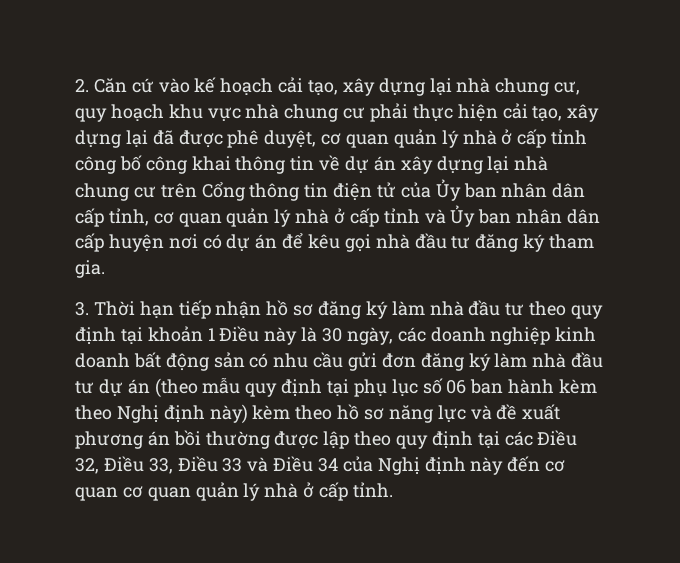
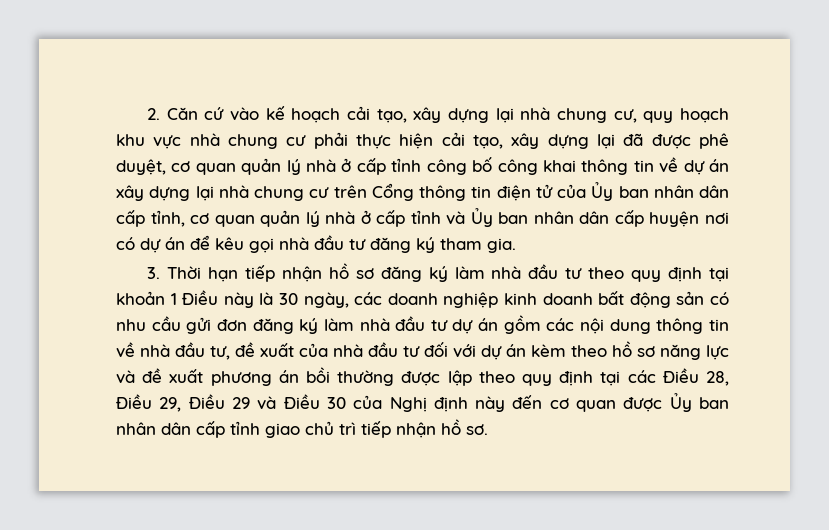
- 3. Thời hạn tiếp nhận hồ sơ đăng ký làm nhà đầu tư theo quy định tại khoản 1 Điều này là 30 ngày, các doanh nghiệp kinh doanh bất động sản có nhu cầu gửi đơn đăng ký làm nhà đầu tư dự án (theo mẫu quy định tại phụ lục số 06 ban hành kèm theo Nghị định này) kèm theo hồ sơ năng lực và đề xuất phương án bồi thường được lập theo quy định tại các Điều 32, Điều 33, Điều 33 và Điều 34 của Nghị định này đến cơ quan cơ quan quản lý nhà ở cấp tỉnh.
+ 3. Thời hạn tiếp nhận hồ sơ đăng ký làm nhà đầu tư theo quy định tại khoản 1 Điều này là 30 ngày, các doanh nghiệp kinh doanh bất động sản có nhu cầu gửi đơn đăng ký làm nhà đầu tư dự án gồm các nội dung thông tin về nhà đầu tư, đề xuất của nhà đầu tư đối với dự án kèm theo hồ sơ năng lực và đề xuất phương án bồi thường được lập theo quy định tại các Điều 28, Điều 29, Điều 29 và Điều 30 của Nghị định này đến cơ quan được Ủy ban nhân dân cấp tỉnh giao chủ trì tiếp nhận hồ sơ.

